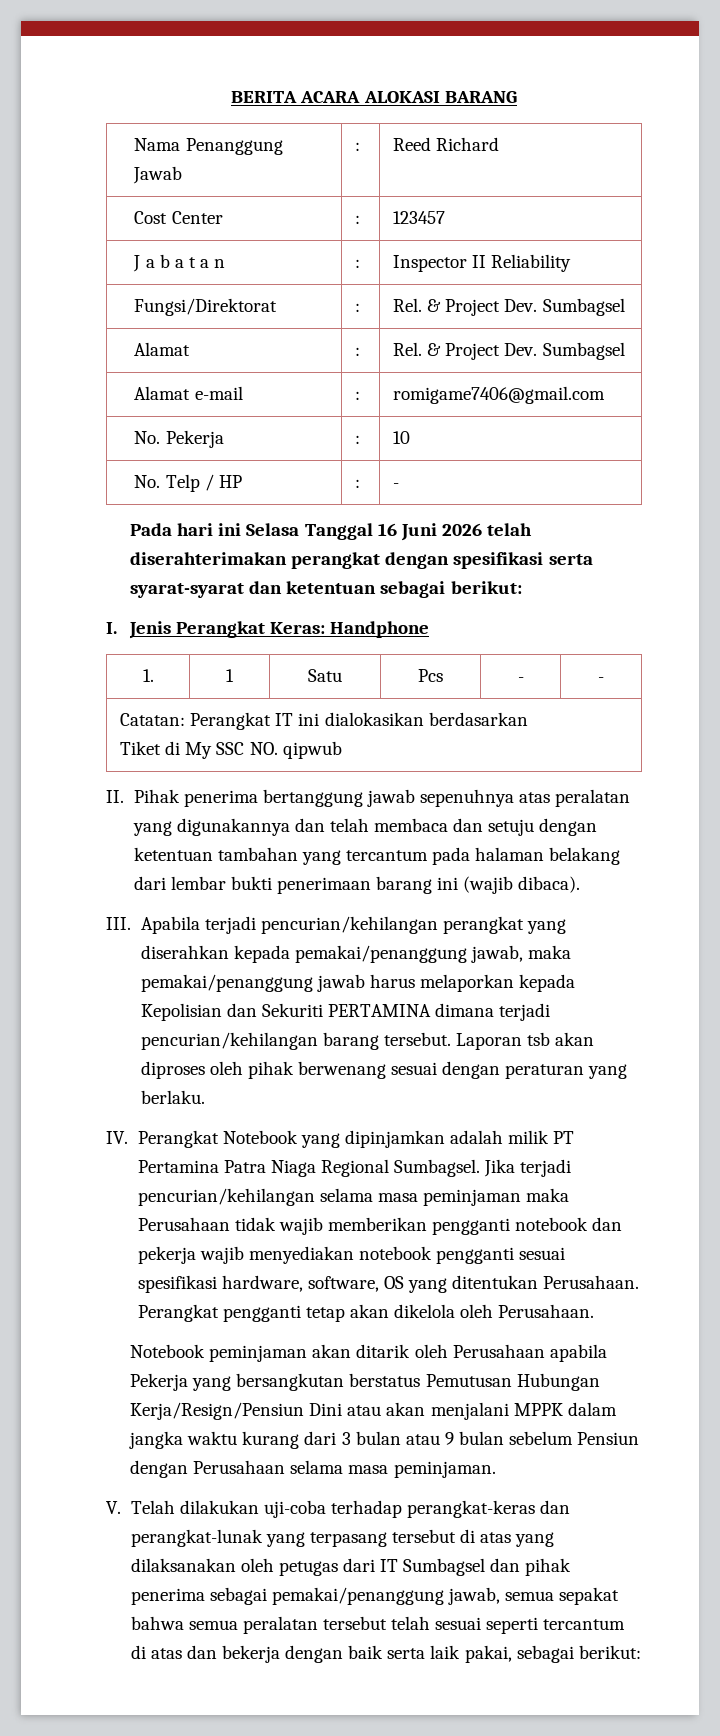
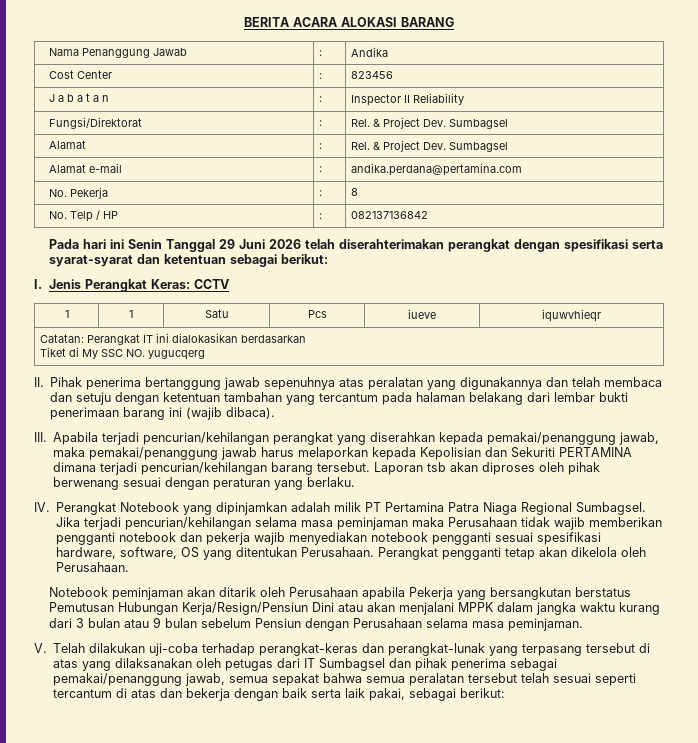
- Nama Penanggung Jawab | : | Reed Richard
+ Nama Penanggung Jawab | : | Andika
- Cost Center | : | 123457
+ Cost Center | : | 823456
- Alamat e-mail | : | romigame7406@gmail.com
+ Alamat e-mail | : | andika.perdana@pertamina.com
- No. Pekerja | : | 10
+ No. Pekerja | : | 8
- No. Telp / HP | : | -
+ No. Telp / HP | : | 082137136842
- Pada hari ini Selasa Tanggal 16 Juni 2026 telah diserahterimakan perangkat dengan spesifikasi serta syarat-syarat dan ketentuan sebagai berikut:
+ Pada hari ini Senin Tanggal 29 Juni 2026 telah diserahterimakan perangkat dengan spesifikasi serta syarat-syarat dan ketentuan sebagai berikut:
- I. Jenis Perangkat Keras: Handphone
- 1. | 1 | Satu | Pcs | - | -
+ I. Jenis Perangkat Keras: CCTV
+ 1 | 1 | Satu | Pcs | iueve | iquwvhieqr
  Catatan: Perangkat IT ini dialokasikan berdasarkan
- Tiket di My SSC NO. qipwub
+ Tiket di My SSC NO. yugucqerg

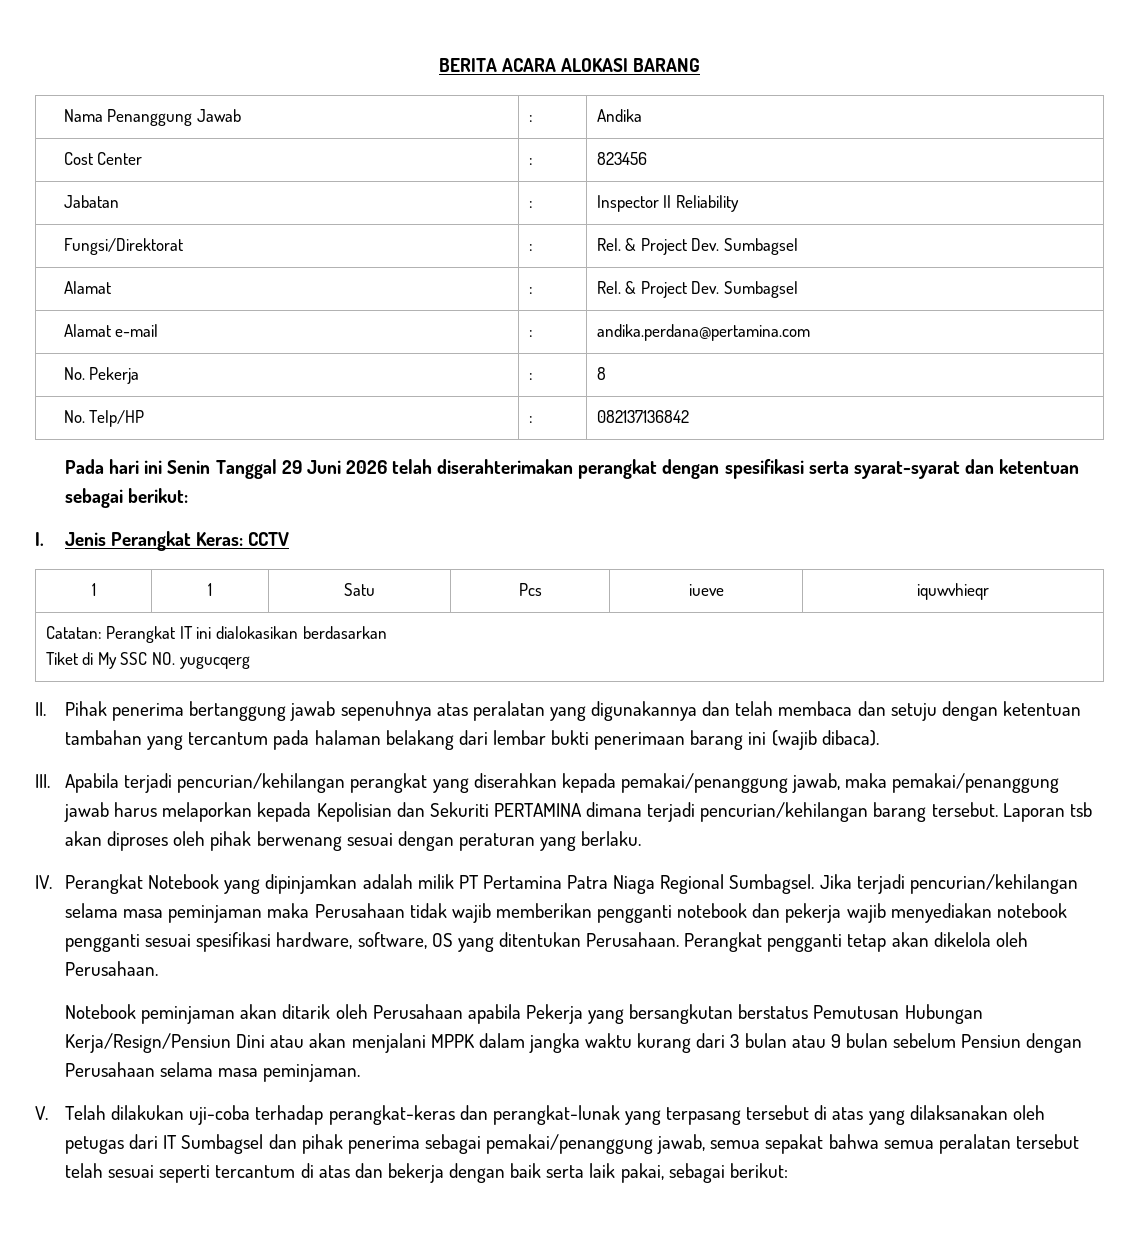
- J a b a t a n | : | Inspector II Reliability
+ Jabatan | : | Inspector II Reliability
- No. Telp / HP | : | 082137136842
+ No. Telp/HP | : | 082137136842

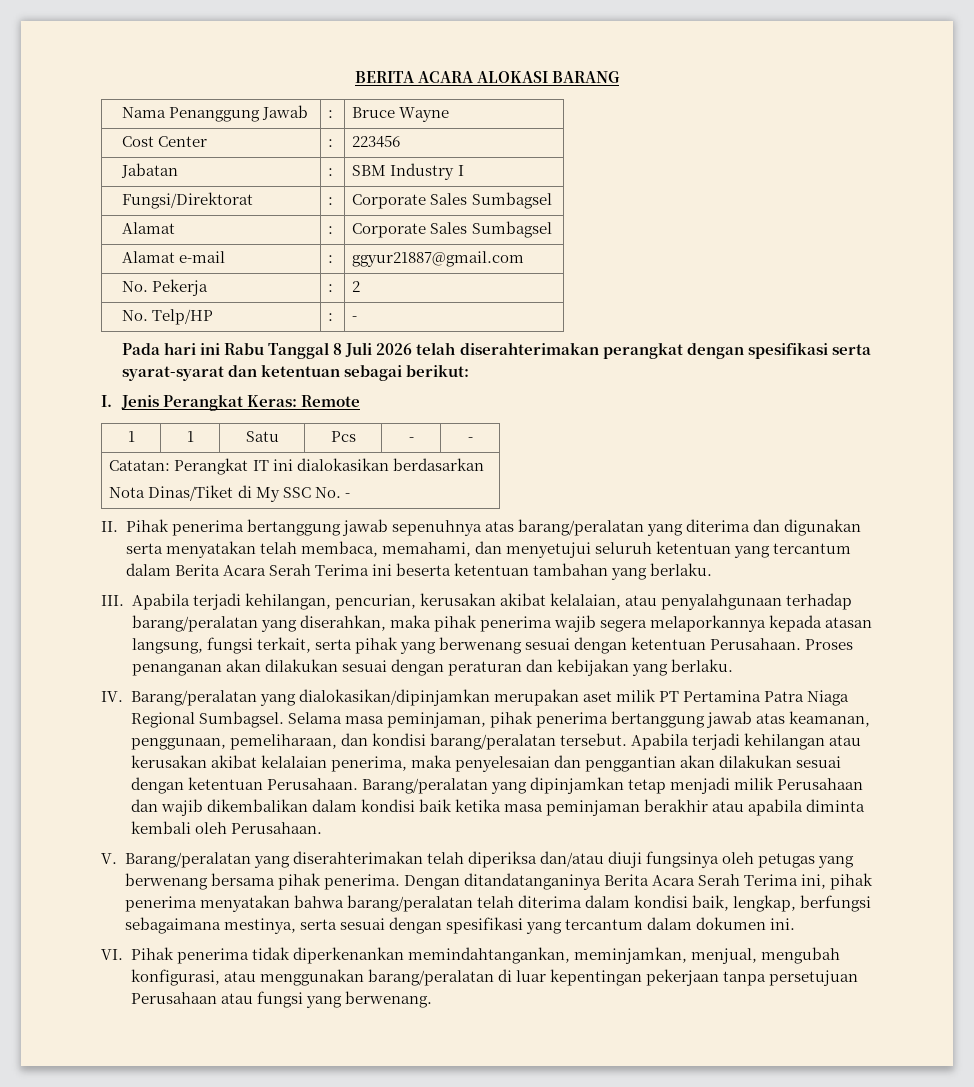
- Nama Penanggung Jawab | : | Andika
+ Nama Penanggung Jawab | : | Bruce Wayne
- Cost Center | : | 823456
+ Cost Center | : | 223456
- Jabatan | : | Inspector II Reliability
+ Jabatan | : | SBM Industry I
- Fungsi/Direktorat | : | Rel. & Project Dev. Sumbagsel
+ Fungsi/Direktorat | : | Corporate Sales Sumbagsel
- Alamat | : | Rel. & Project Dev. Sumbagsel
+ Alamat | : | Corporate Sales Sumbagsel
- Alamat e-mail | : | andika.perdana@pertamina.com
+ Alamat e-mail | : | ggyur21887@gmail.com
- No. Pekerja | : | 8
+ No. Pekerja | : | 2
- No. Telp/HP | : | 082137136842
+ No. Telp/HP | : | -
- Pada hari ini Senin Tanggal 29 Juni 2026 telah diserahterimakan perangkat dengan spesifikasi serta syarat-syarat dan ketentuan sebagai berikut:
+ Pada hari ini Rabu Tanggal 8 Juli 2026 telah diserahterimakan perangkat dengan spesifikasi serta syarat-syarat dan ketentuan sebagai berikut:
- I. Jenis Perangkat Keras: CCTV
+ I. Jenis Perangkat Keras: Remote
- 1 | 1 | Satu | Pcs | iueve | iquwvhieqr
+ 1 | 1 | Satu | Pcs | - | -
  Catatan: Perangkat IT ini dialokasikan berdasarkan
- Tiket di My SSC NO. yugucqerg
+ Nota Dinas/Tiket di My SSC No. -
- II. Pihak penerima bertanggung jawab sepenuhnya atas peralatan yang digunakannya dan telah membaca dan setuju dengan ketentuan tambahan yang tercantum pada halaman belakang dari lembar bukti penerimaan barang ini (wajib dibaca).
- III. Apabila terjadi pencurian/kehilangan perangkat yang diserahkan kepada pemakai/penanggung jawab, maka pemakai/penanggung jawab harus melaporkan kepada Kepolisian dan Sekuriti PERTAMINA dimana terjadi pencurian/kehilangan barang tersebut. Laporan tsb akan diproses oleh pihak berwenang sesuai dengan peraturan yang berlaku.
- IV. Perangkat Notebook yang dipinjamkan adalah milik PT Pertamina Patra Niaga Regional Sumbagsel.
+ II. Pihak penerima bertanggung jawab sepenuhnya atas barang/peralatan yang diterima dan digunakan serta menyatakan telah membaca, memahami, dan menyetujui seluruh ketentuan yang tercantum dalam Berita Acara Serah Terima ini beserta ketentuan tambahan yang berlaku.
+ III. Apabila terjadi kehilangan, pencurian, kerusakan akibat kelalaian, atau penyalahgunaan terhadap barang/peralatan yang diserahkan, maka pihak penerima wajib segera melaporkannya kepada atasan langsung, fungsi terkait, serta pihak yang berwenang sesuai dengan ketentuan Perusahaan. Proses penanganan akan dilakukan sesuai dengan peraturan dan kebijakan yang berlaku.
+ IV. Barang/peralatan yang dialokasikan/dipinjamkan merupakan aset milik PT Pertamina Patra Niaga Regional Sumbagsel.
- Jika terjadi pencurian/kehilangan selama masa peminjaman maka Perusahaan tidak wajib memberikan pengganti notebook dan pekerja wajib menyediakan notebook pengganti sesuai spesifikasi hardware, software, OS yang ditentukan Perusahaan. Perangkat pengganti tetap akan dikelola oleh Perusahaan.
- Notebook peminjaman akan ditarik oleh Perusahaan apabila Pekerja yang bersangkutan berstatus Pemutusan Hubungan Kerja/Resign/Pensiun Dini atau akan menjalani MPPK dalam jangka waktu kurang dari 3 bulan atau 9 bulan sebelum Pensiun dengan Perusahaan selama masa peminjaman.
- V. Telah dilakukan uji-coba terhadap perangkat-keras dan perangkat-lunak yang terpasang tersebut di atas yang dilaksanakan oleh petugas dari IT Sumbagsel dan pihak penerima sebagai pemakai/penanggung jawab, semua sepakat bahwa semua peralatan tersebut telah sesuai seperti tercantum di atas dan bekerja dengan baik serta laik pakai, sebagai berikut:
+ Selama masa peminjaman, pihak penerima bertanggung jawab atas keamanan, penggunaan, pemeliharaan, dan kondisi barang/peralatan tersebut. Apabila terjadi kehilangan atau kerusakan akibat kelalaian penerima, maka penyelesaian dan penggantian akan dilakukan sesuai dengan ketentuan Perusahaan. Barang/peralatan yang dipinjamkan tetap menjadi milik Perusahaan dan wajib dikembalikan dalam kondisi baik ketika masa peminjaman berakhir atau apabila diminta kembali oleh Perusahaan.
+ V. Barang/peralatan yang diserahterimakan telah diperiksa dan/atau diuji fungsinya oleh petugas yang berwenang bersama pihak penerima. Dengan ditandatanganinya Berita Acara Serah Terima ini, pihak penerima menyatakan bahwa barang/peralatan telah diterima dalam kondisi baik, lengkap, berfungsi sebagaimana mestinya, serta sesuai dengan spesifikasi yang tercantum dalam dokumen ini.
+ VI. Pihak penerima tidak diperkenankan memindahtangankan, meminjamkan, menjual, mengubah konfigurasi, atau menggunakan barang/peralatan di luar kepentingan pekerjaan tanpa persetujuan Perusahaan atau fungsi yang berwenang.

